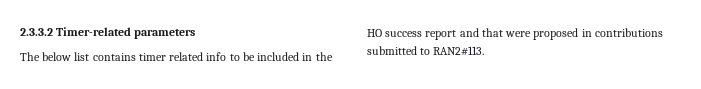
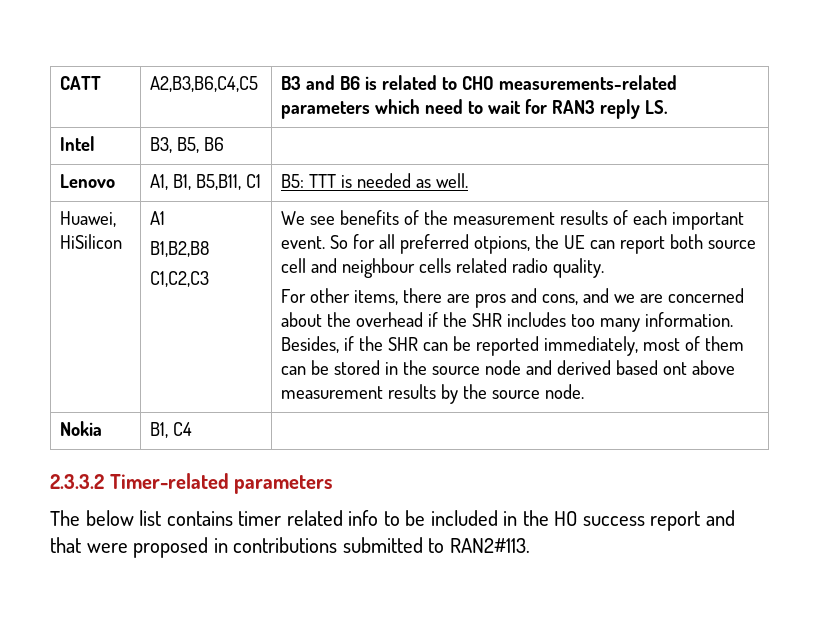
+ CATT | A2,B3,B6,C4,C5 | B3 and B6 is related to CHO measurements-related parameters which need to wait for RAN3 reply LS.
+ Intel | B3, B5, B6 |
+ Lenovo | A1, B1, B5,B11, C1 | B5: TTT is needed as well.
+ Huawei, HiSilicon | A1
+ B1,B2,B8
+ C1,C2,C3 | We see benefits of the measurement results of each important event. So for all preferred otpions, the UE can report both source cell and neighbour cells related radio quality.
+ For other items, there are pros and cons, and we are concerned about the overhead if the SHR includes too many information. Besides, if the SHR can be reported immediately, most of them can be stored in the source node and derived based ont above measurement results by the source node.
+ Nokia | B1, C4 |

